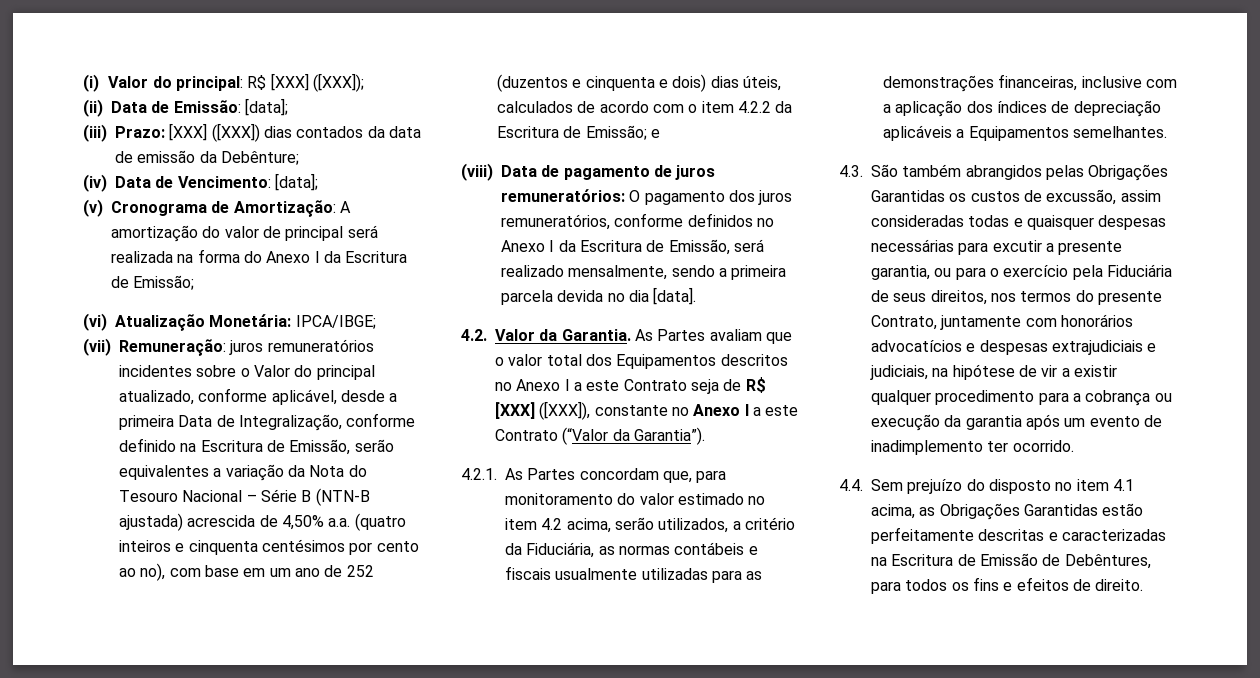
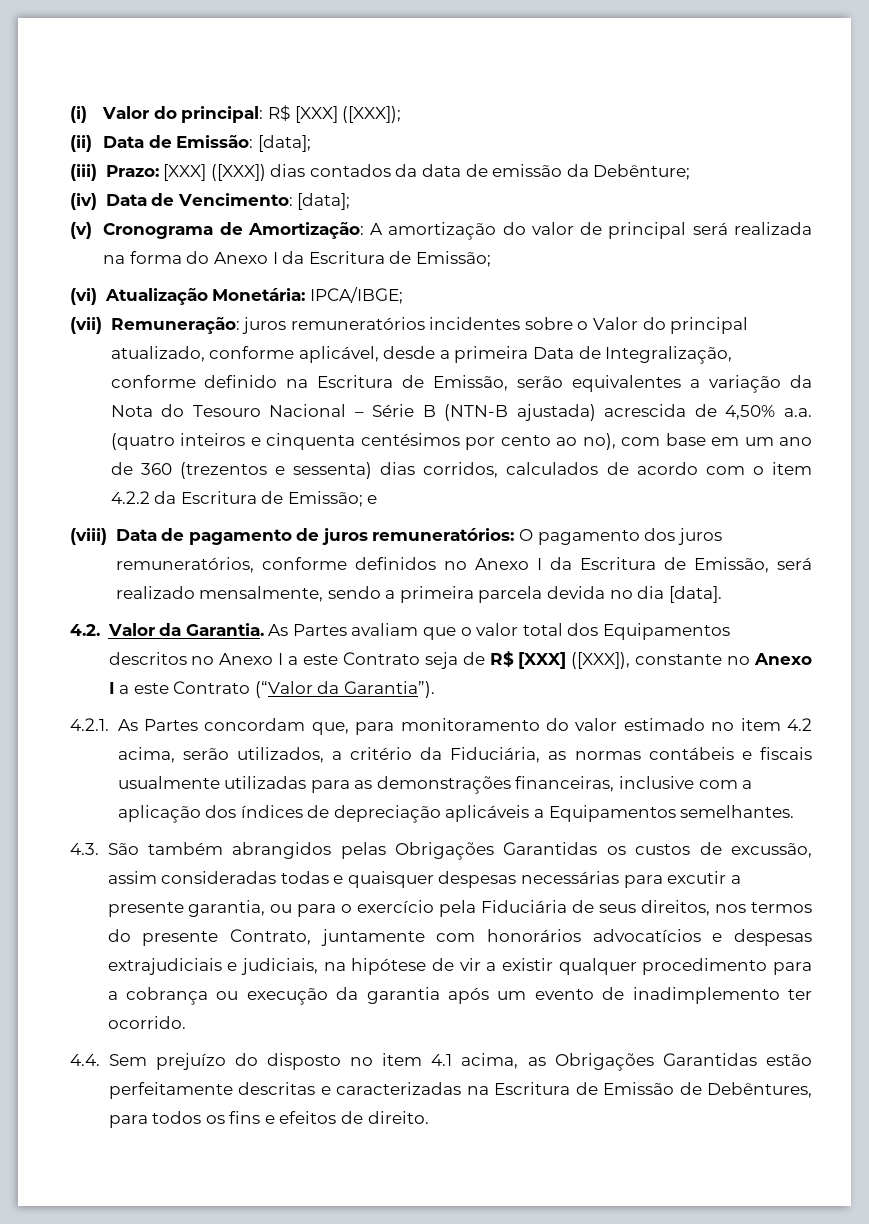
- juros remuneratórios incidentes sobre o Valor do principal atualizado, conforme aplicável, desde a primeira Data de Integralização, conforme definido na Escritura de Emissão, serão equivalentes a variação da Nota do Tesouro Nacional – Série B (NTN-B ajustada) acrescida de 4,50% a.a. (quatro inteiros e cinquenta centésimos por cento ao no), com base em um ano de 252 (duzentos e cinquenta e dois) dias úteis, calculados de acordo com o item 4.2.2 da Escritura de Emissão;
+ juros remuneratórios incidentes sobre o Valor do principal atualizado, conforme aplicável, desde a primeira Data de Integralização, conforme definido na Escritura de Emissão, serão equivalentes a variação da Nota do Tesouro Nacional – Série B (NTN-B ajustada) acrescida de 4,50% a.a. (quatro inteiros e cinquenta centésimos por cento ao no), com base em um ano de 360 (trezentos e sessenta) dias corridos, calculados de acordo com o item 4.2.2 da Escritura de Emissão;

